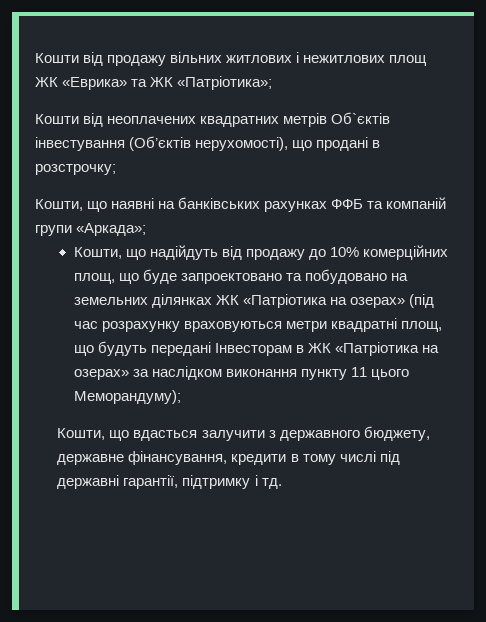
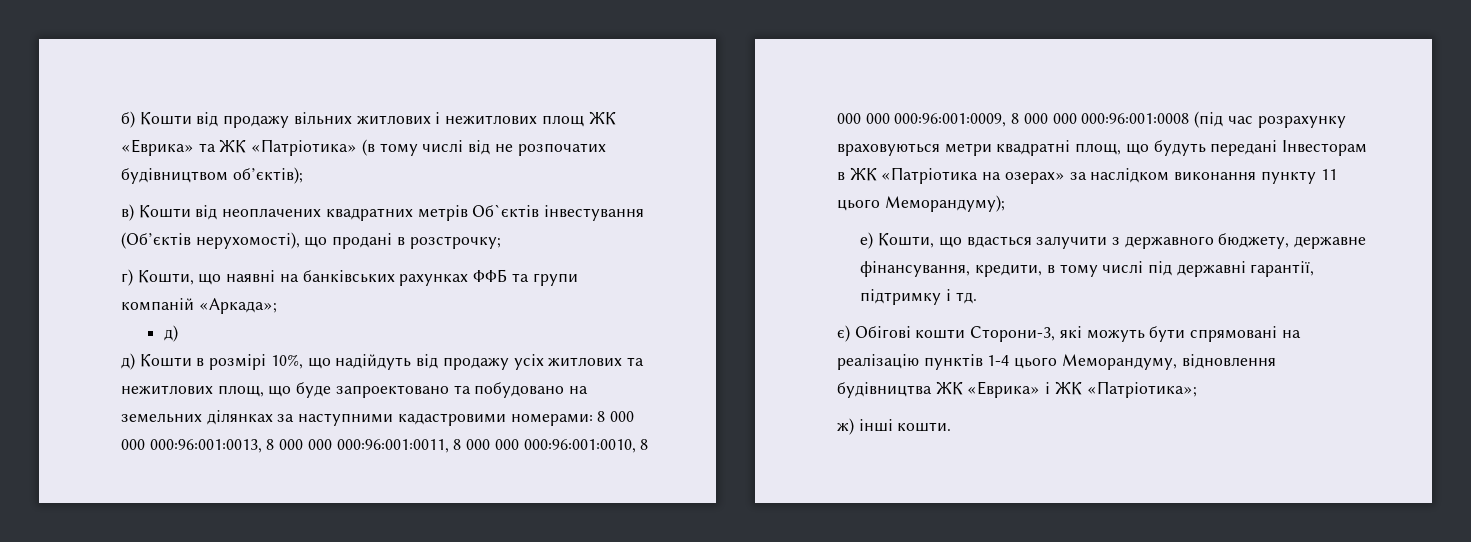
- Кошти від продажу вільних житлових і нежитлових площ ЖК «Еврика» та ЖК «Патріотика»;
- Кошти від неоплачених квадратних метрів Об`єктів інвестування (Об’єктів нерухомості), що продані в розстрочку;
+ б) Кошти від продажу вільних житлових і нежитлових площ ЖК «Еврика» та ЖК «Патріотика» (в тому числі від не розпочатих будівництвом об’єктів);
+ в) Кошти від неоплачених квадратних метрів Об`єктів інвестування (Об’єктів нерухомості), що продані в розстрочку;
- Кошти, що наявні на банківських рахунках ФФБ та компаній групи «Аркада»;
- Кошти, що надійдуть від продажу до 10% комерційних площ, що буде запроектовано та побудовано на земельних ділянках ЖК «Патріотика на озерах» (під час розрахунку враховуються метри квадратні площ, що будуть передані Інвесторам в ЖК «Патріотика на озерах» за наслідком виконання пункту 11 цього Меморандуму);
+ г) Кошти, що наявні на банківських рахунках ФФБ та групи компаній «Аркада»;
+ д)
+ д) Кошти в розмірі 10%, що надійдуть від продажу усіх житлових та нежитлових площ, що буде запроектовано та побудовано на земельних ділянках за наступними кадастровими номерами: 8 000 000 000:96:001:0013, 8 000 000 000:96:001:0011, 8 000 000 000:96:001:0010, 8 000 000 000:96:001:0009, 8 000 000 000:96:001:0008 (під час розрахунку враховуються метри квадратні площ, що будуть передані Інвесторам в ЖК «Патріотика на озерах» за наслідком виконання пункту 11 цього Меморандуму);
- Кошти, що вдасться залучити з державного бюджету, державне фінансування, кредити в тому числі під державні гарантії, підтримку і тд.
+ е) Кошти, що вдасться залучити з державного бюджету, державне фінансування, кредити, в тому числі під державні гарантії, підтримку і тд.
+ є) Обігові кошти Сторони-3, які можуть бути спрямовані на реалізацію пунктів 1-4 цього Меморандуму, відновлення будівництва ЖК «Еврика» і ЖК «Патріотика»;
+ ж) інші кошти.

